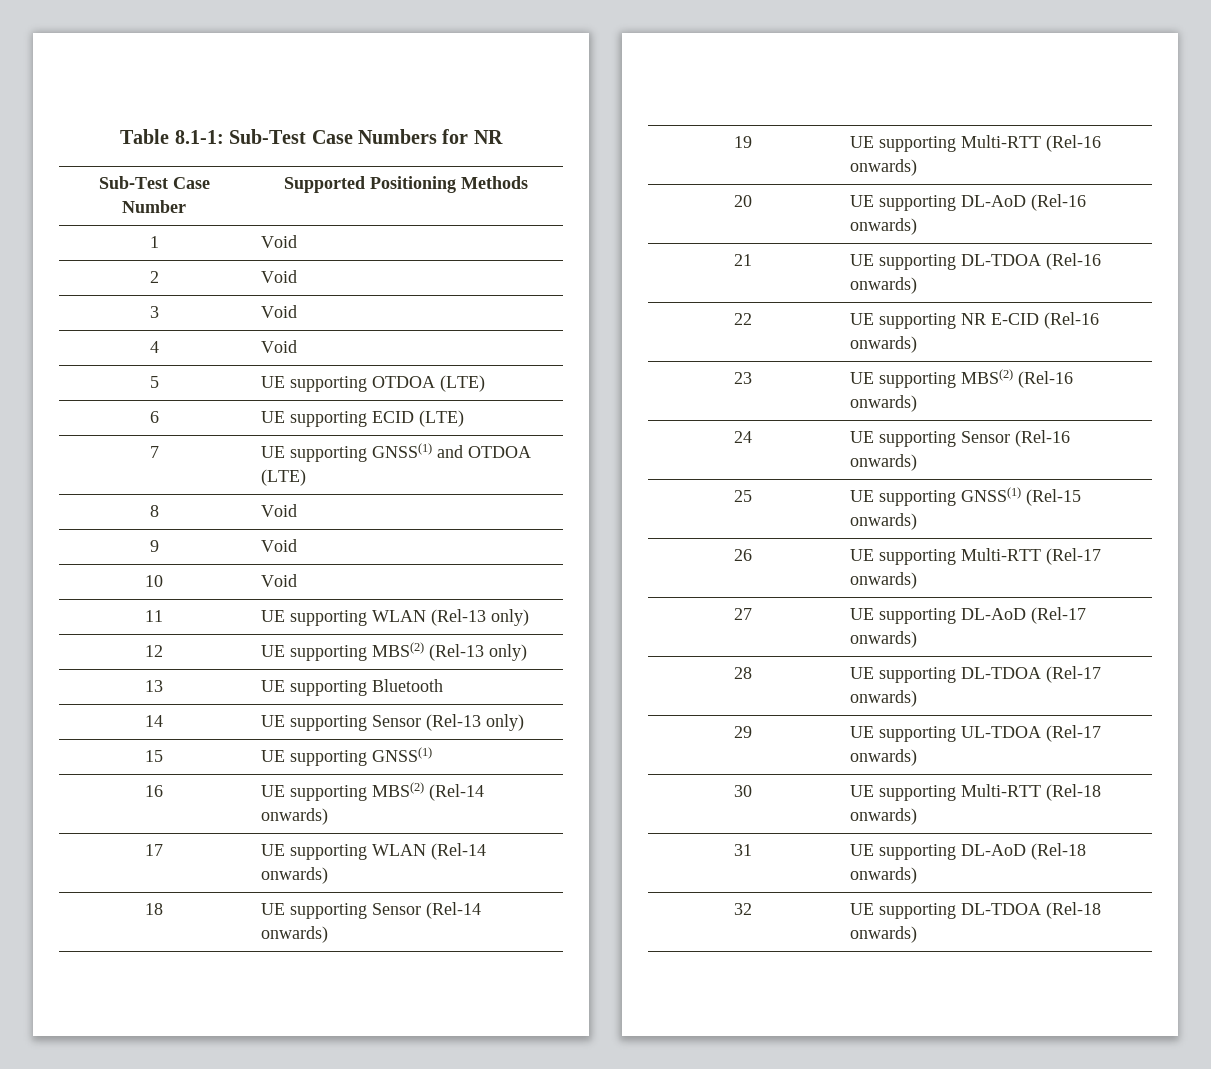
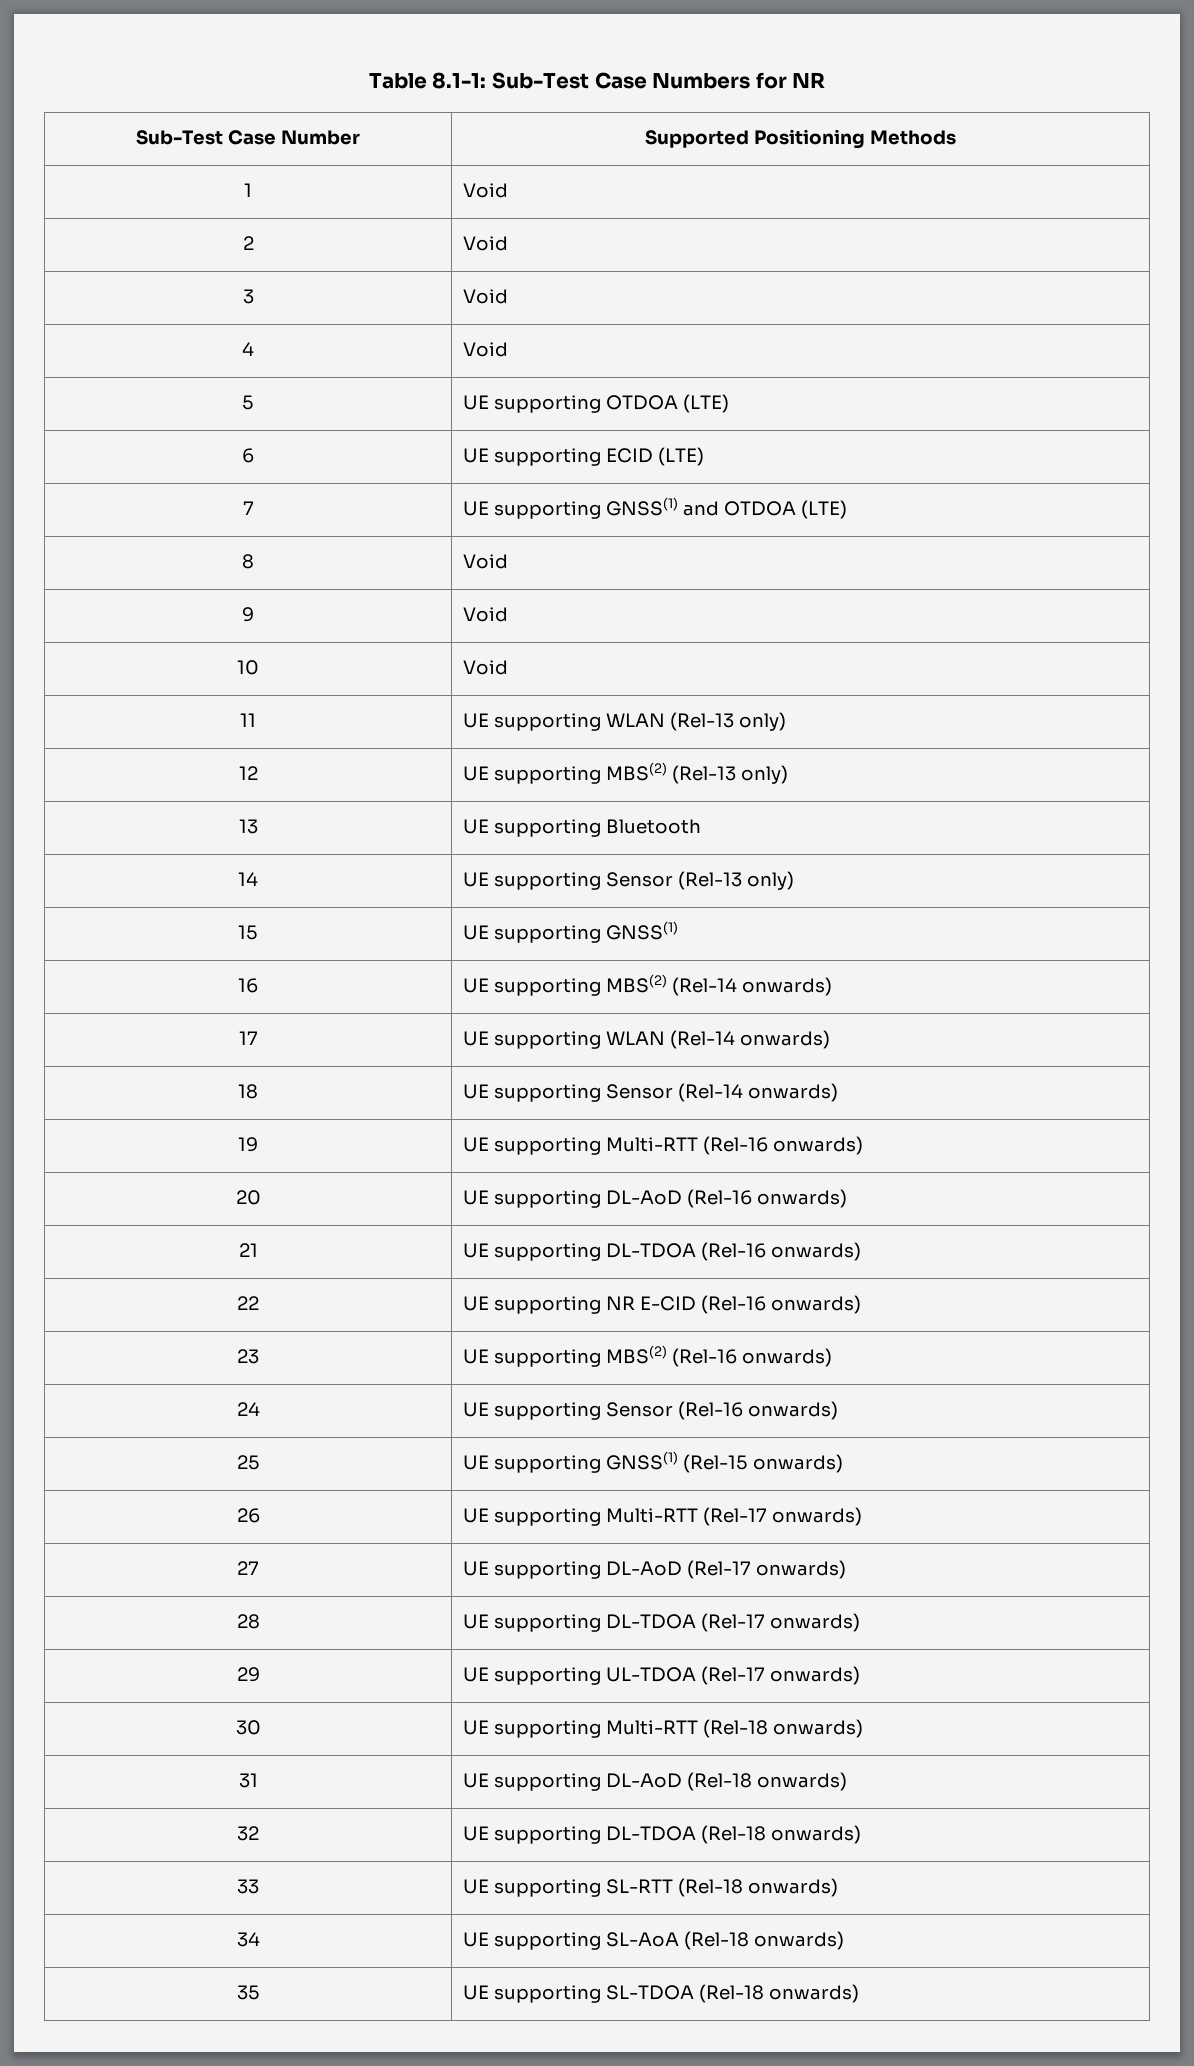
+ 33 | UE supporting SL-RTT (Rel-18 onwards)
+ 34 | UE supporting SL-AoA (Rel-18 onwards)
+ 35 | UE supporting SL-TDOA (Rel-18 onwards)

